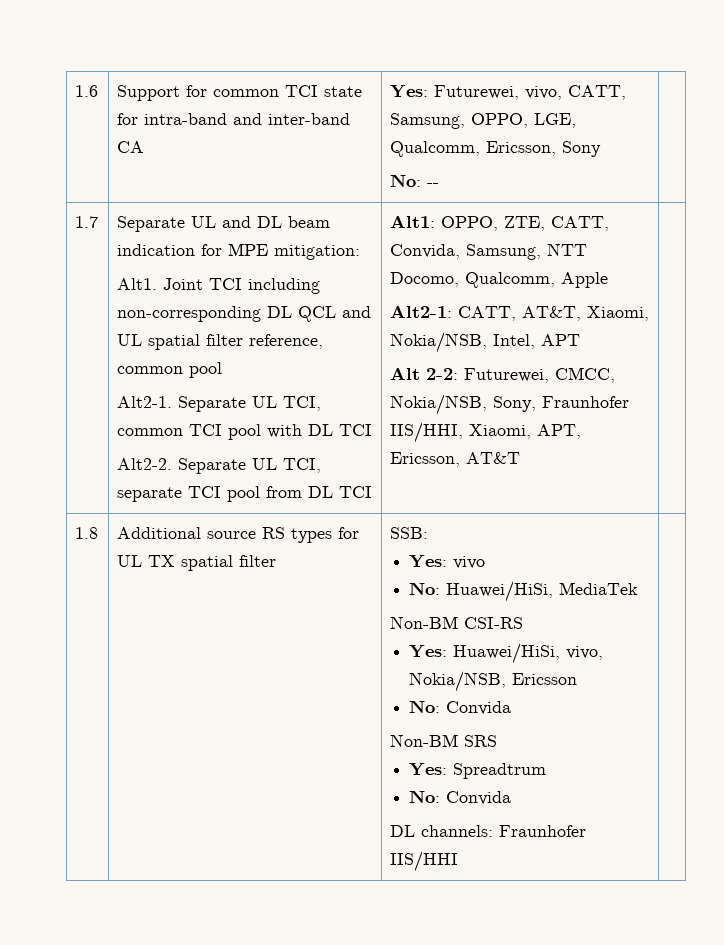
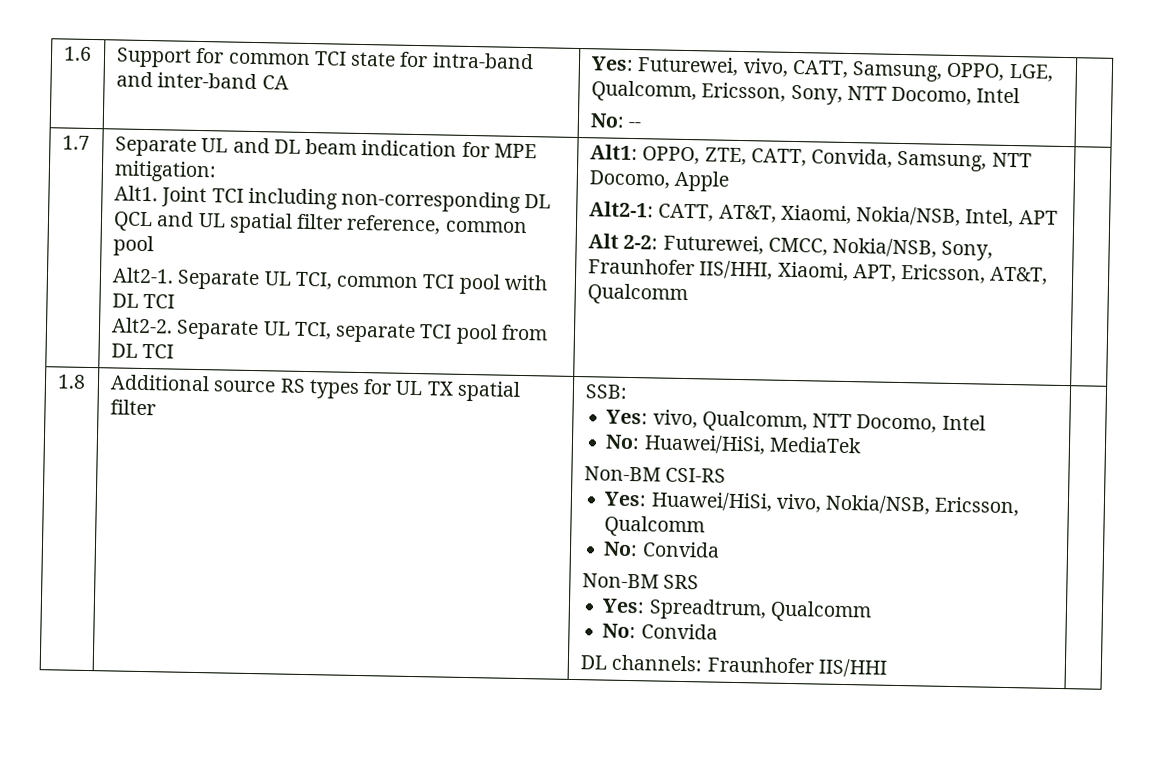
- 1.6 | Support for common TCI state for intra-band and inter-band CA | Yes: Futurewei, vivo, CATT, Samsung, OPPO, LGE, Qualcomm, Ericsson, Sony
+ 1.6 | Support for common TCI state for intra-band and inter-band CA | Yes: Futurewei, vivo, CATT, Samsung, OPPO, LGE, Qualcomm, Ericsson, Sony, NTT Docomo, Intel
- Alt1: OPPO, ZTE, CATT, Convida, Samsung, NTT Docomo, Qualcomm, Apple
+ Alt1: OPPO, ZTE, CATT, Convida, Samsung, NTT Docomo, Apple
- Alt 2-2: Futurewei, CMCC, Nokia/NSB, Sony, Fraunhofer IIS/HHI, Xiaomi, APT, Ericsson, AT&T
+ Alt 2-2: Futurewei, CMCC, Nokia/NSB, Sony, Fraunhofer IIS/HHI, Xiaomi, APT, Ericsson, AT&T, Qualcomm
- Yes: vivo
+ Yes: vivo, Qualcomm, NTT Docomo, Intel
- Yes: Huawei/HiSi, vivo, Nokia/NSB, Ericsson
+ Yes: Huawei/HiSi, vivo, Nokia/NSB, Ericsson, Qualcomm
- Yes: Spreadtrum
+ Yes: Spreadtrum, Qualcomm

